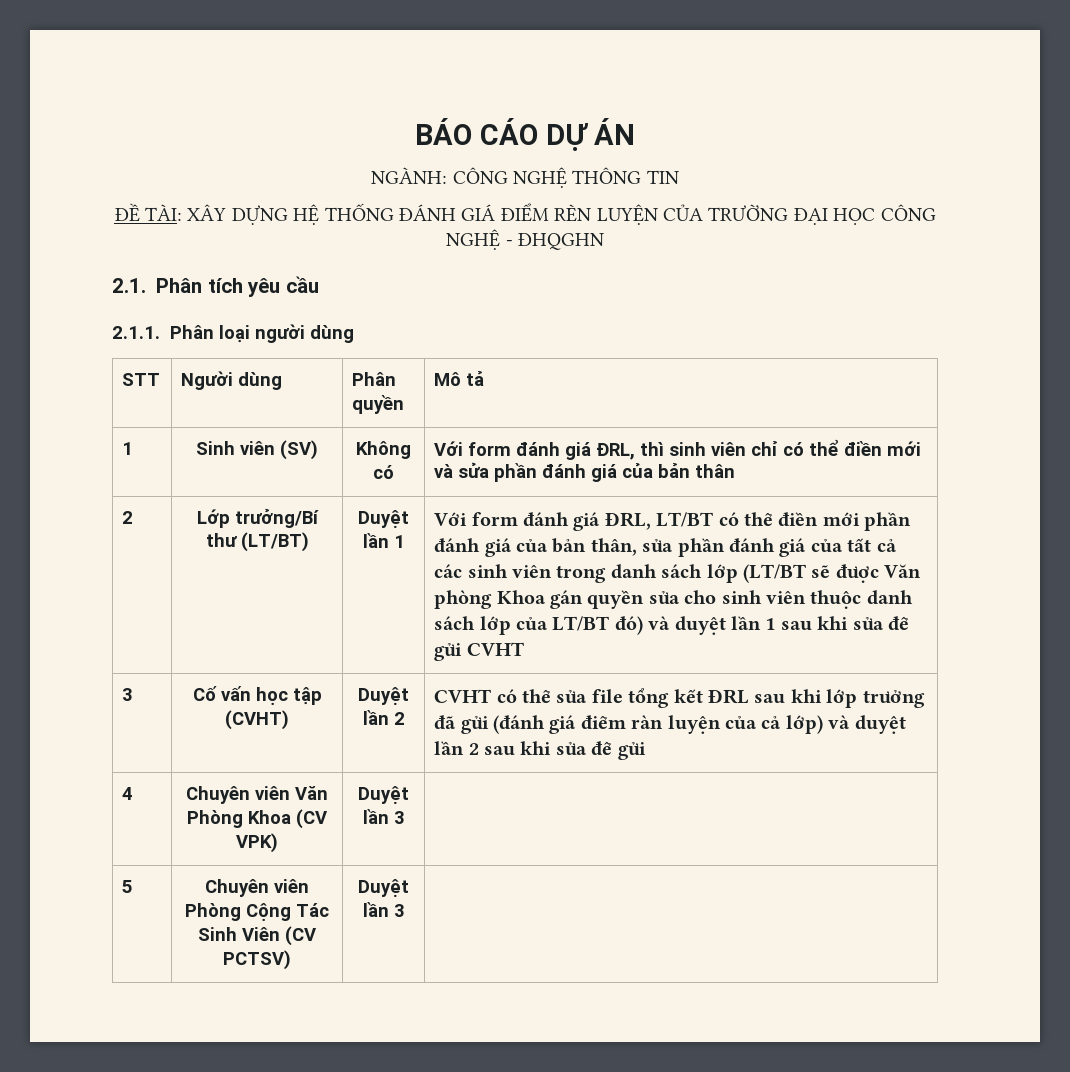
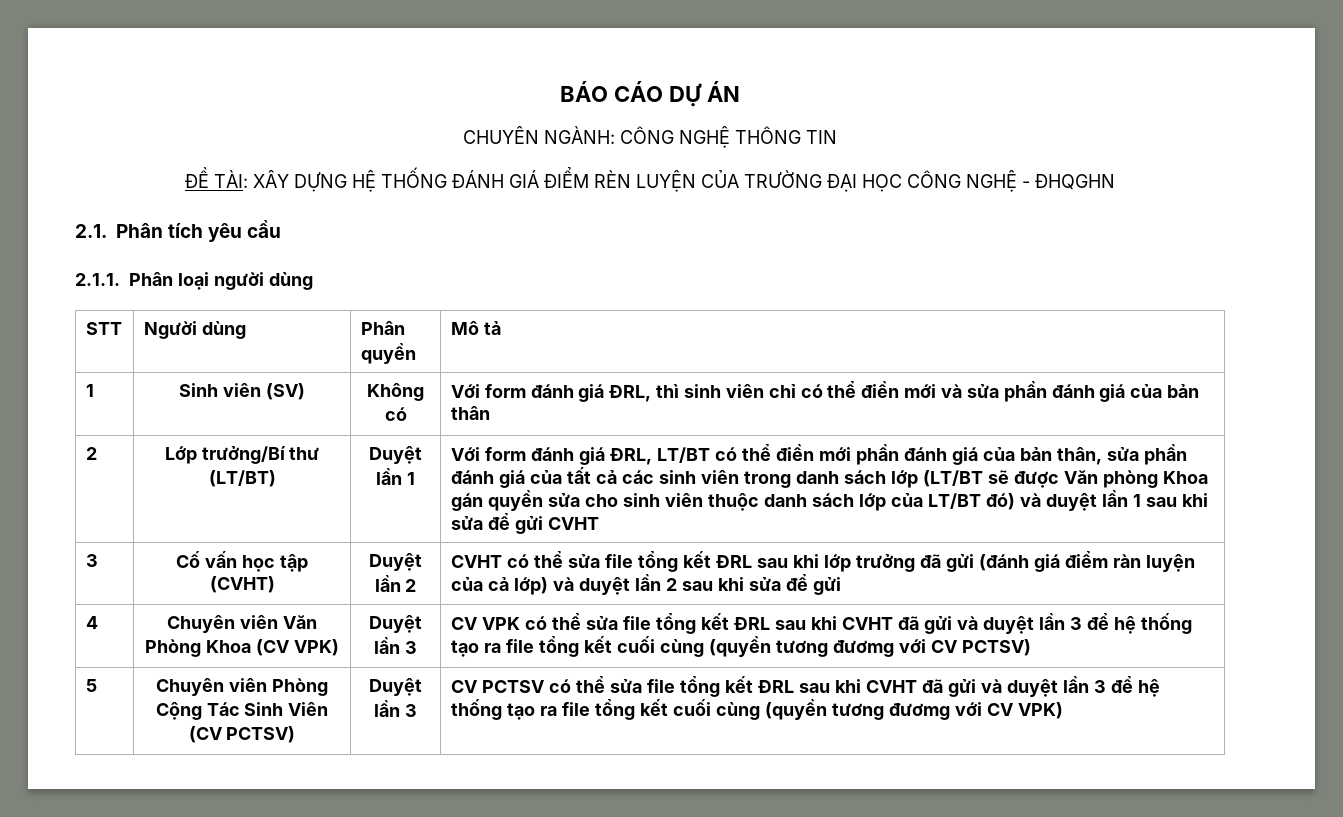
- NGÀNH: CÔNG NGHỆ THÔNG TIN
+ CHUYÊN NGÀNH: CÔNG NGHỆ THÔNG TIN
+ CV VPK có thể sửa file tổng kết ĐRL sau khi CVHT đã gửi và duyệt lần 3 để hệ thống tạo ra file tổng kết cuối cùng (quyền tương đươmg với CV PCTSV)
+ CV PCTSV có thể sửa file tổng kết ĐRL sau khi CVHT đã gửi và duyệt lần 3 để hệ thống tạo ra file tổng kết cuối cùng (quyền tương đươmg với CV VPK)

